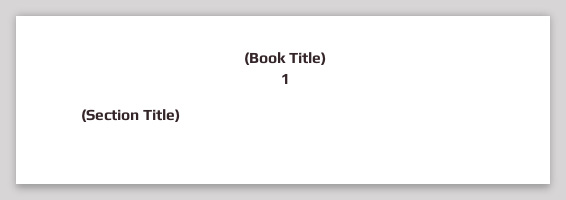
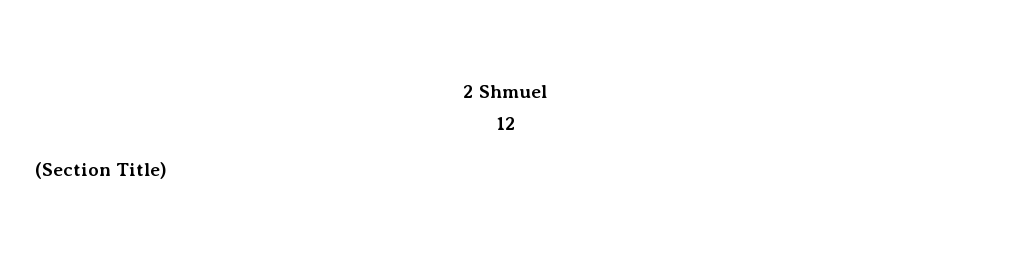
- (Book Title)
- 1
+ 2 Shmuel
+ 12

